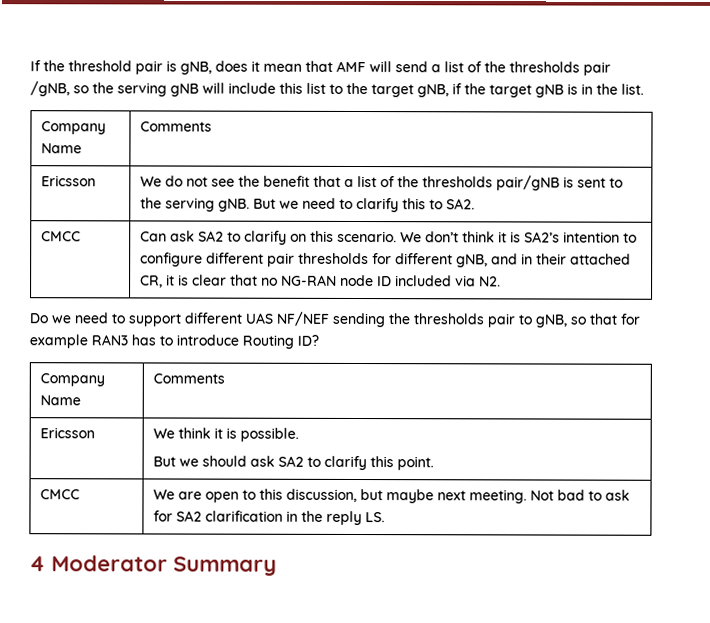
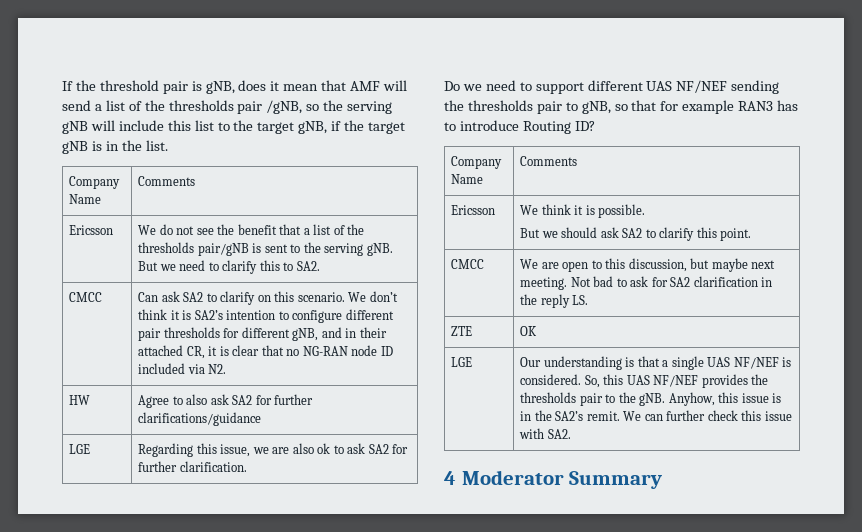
+ HW | Agree to also ask SA2 for further clarifications/guidance
+ LGE | Regarding this issue, we are also ok to ask SA2 for further clarification.
+ ZTE | OK
+ LGE | Our understanding is that a single UAS NF/NEF is considered. So, this UAS NF/NEF provides the thresholds pair to the gNB. Anyhow, this issue is in the SA2’s remit. We can further check this issue with SA2.

